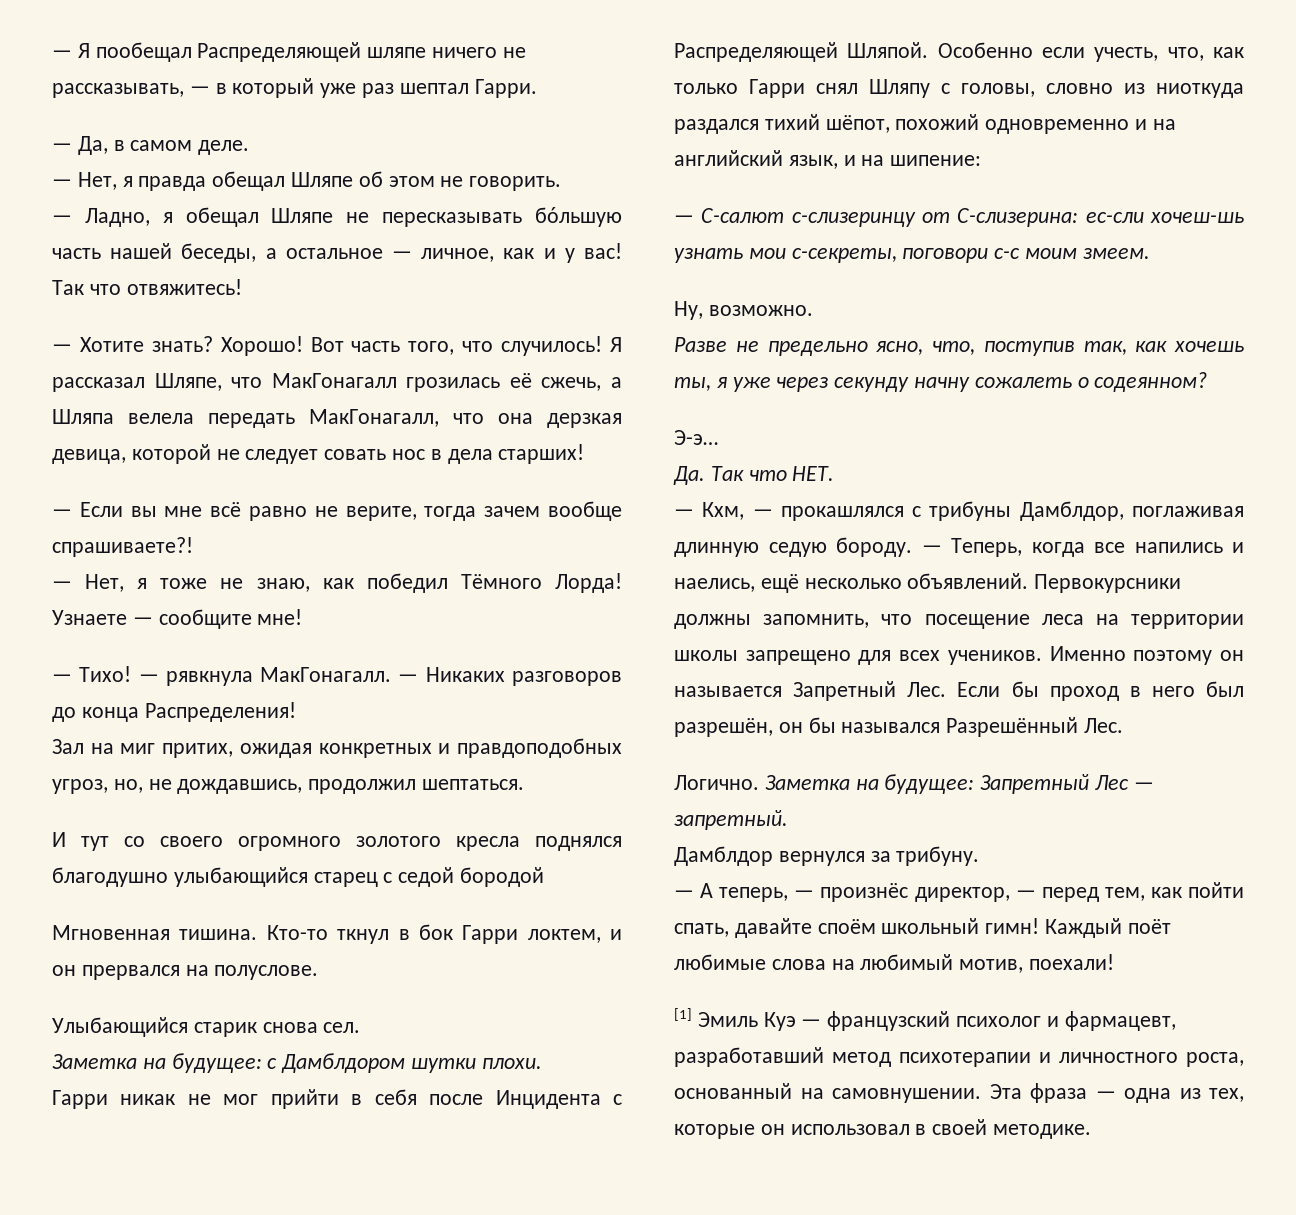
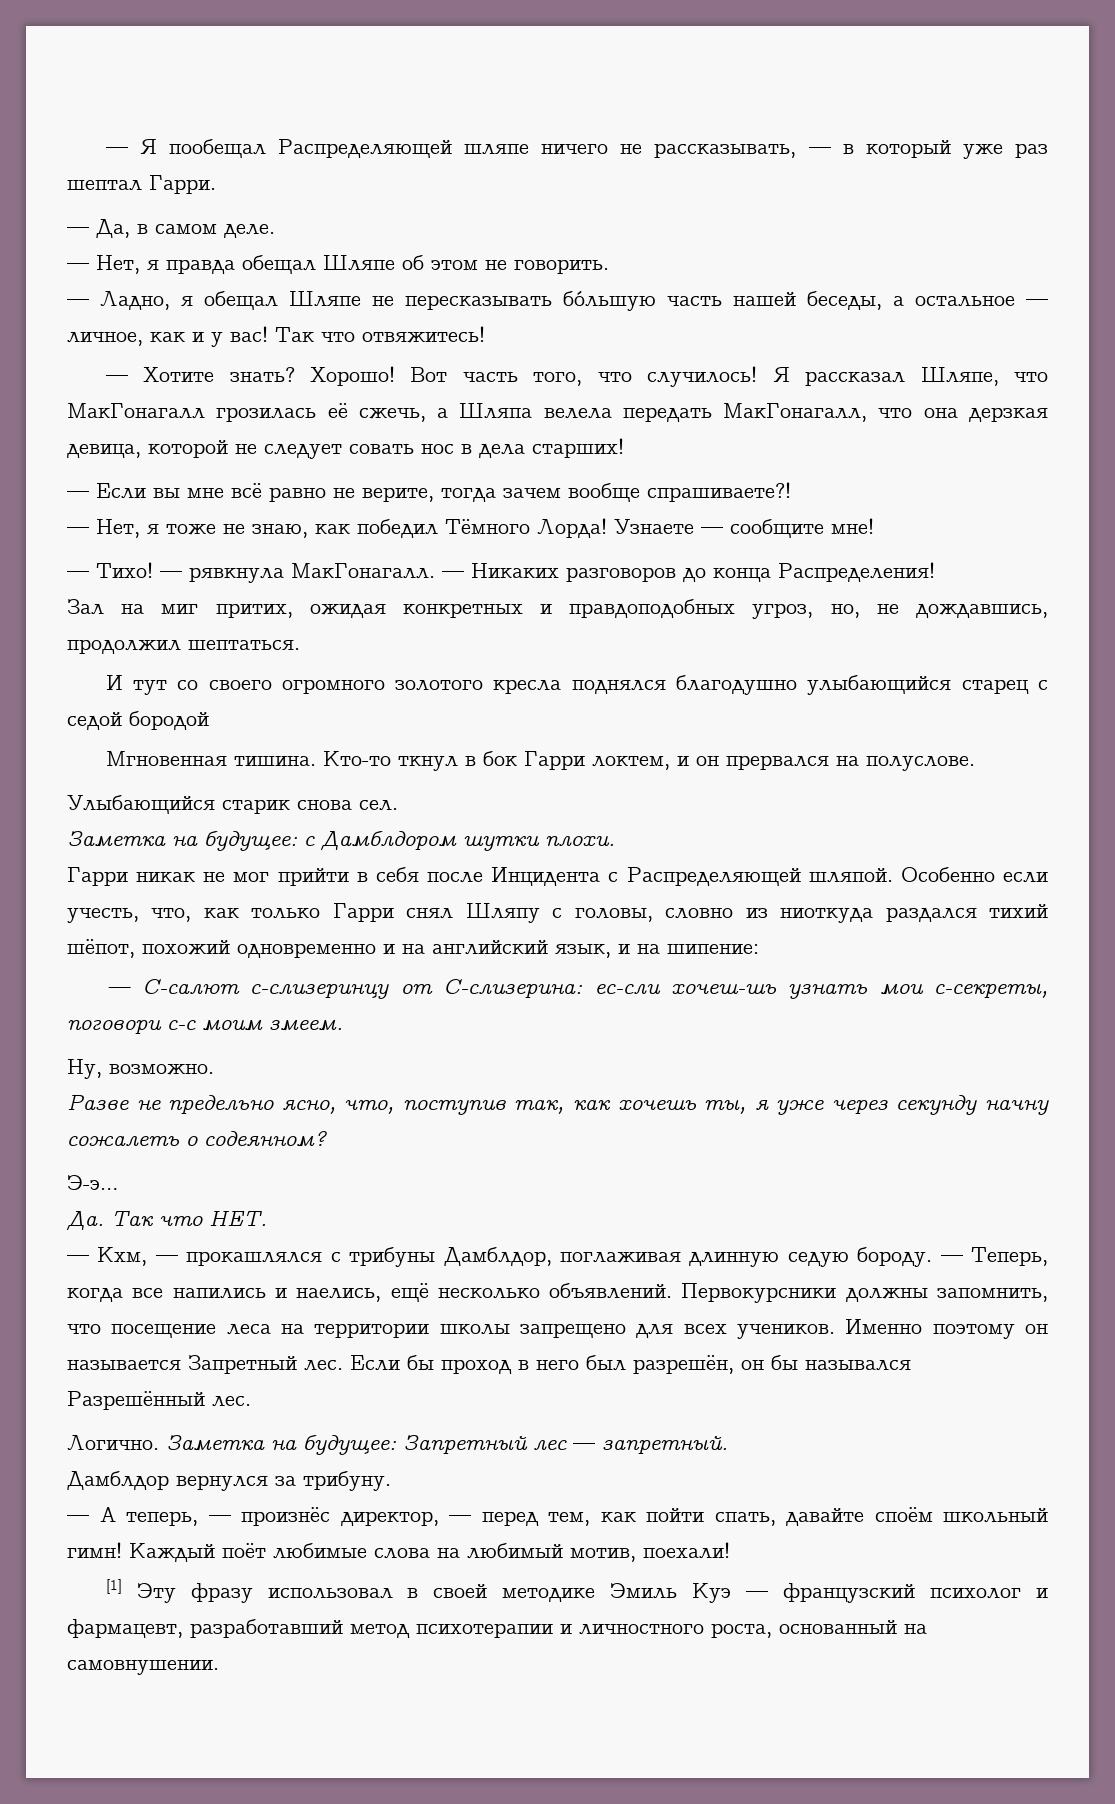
- Гарри никак не мог прийти в себя после Инцидента с Распределяющей Шляпой.
+ Гарри никак не мог прийти в себя после Инцидента с Распределяющей шляпой.
- Именно поэтому он называется Запретный Лес. Если бы проход в него был разрешён, он бы назывался Разрешённый Лес.
+ Именно поэтому он называется Запретный лес. Если бы проход в него был разрешён, он бы назывался Разрешённый лес.
- Заметка на будущее: Запретный Лес — запретный.
+ Заметка на будущее: Запретный лес — запретный.
- [1] Эмиль Куэ — французский психолог и фармацевт, разработавший метод психотерапии и личностного роста, основанный на самовнушении. Эта фраза — одна из тех, которые он использовал в своей методике.
+ [1] Эту фразу использовал в своей методике Эмиль Куэ — французский психолог и фармацевт, разработавший метод психотерапии и личностного роста, основанный на самовнушении.

